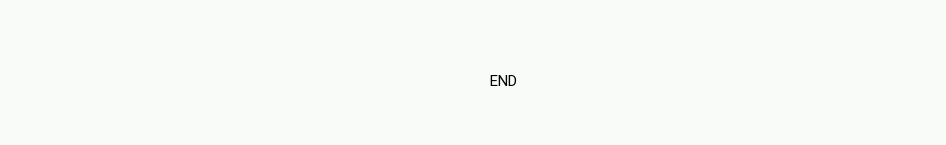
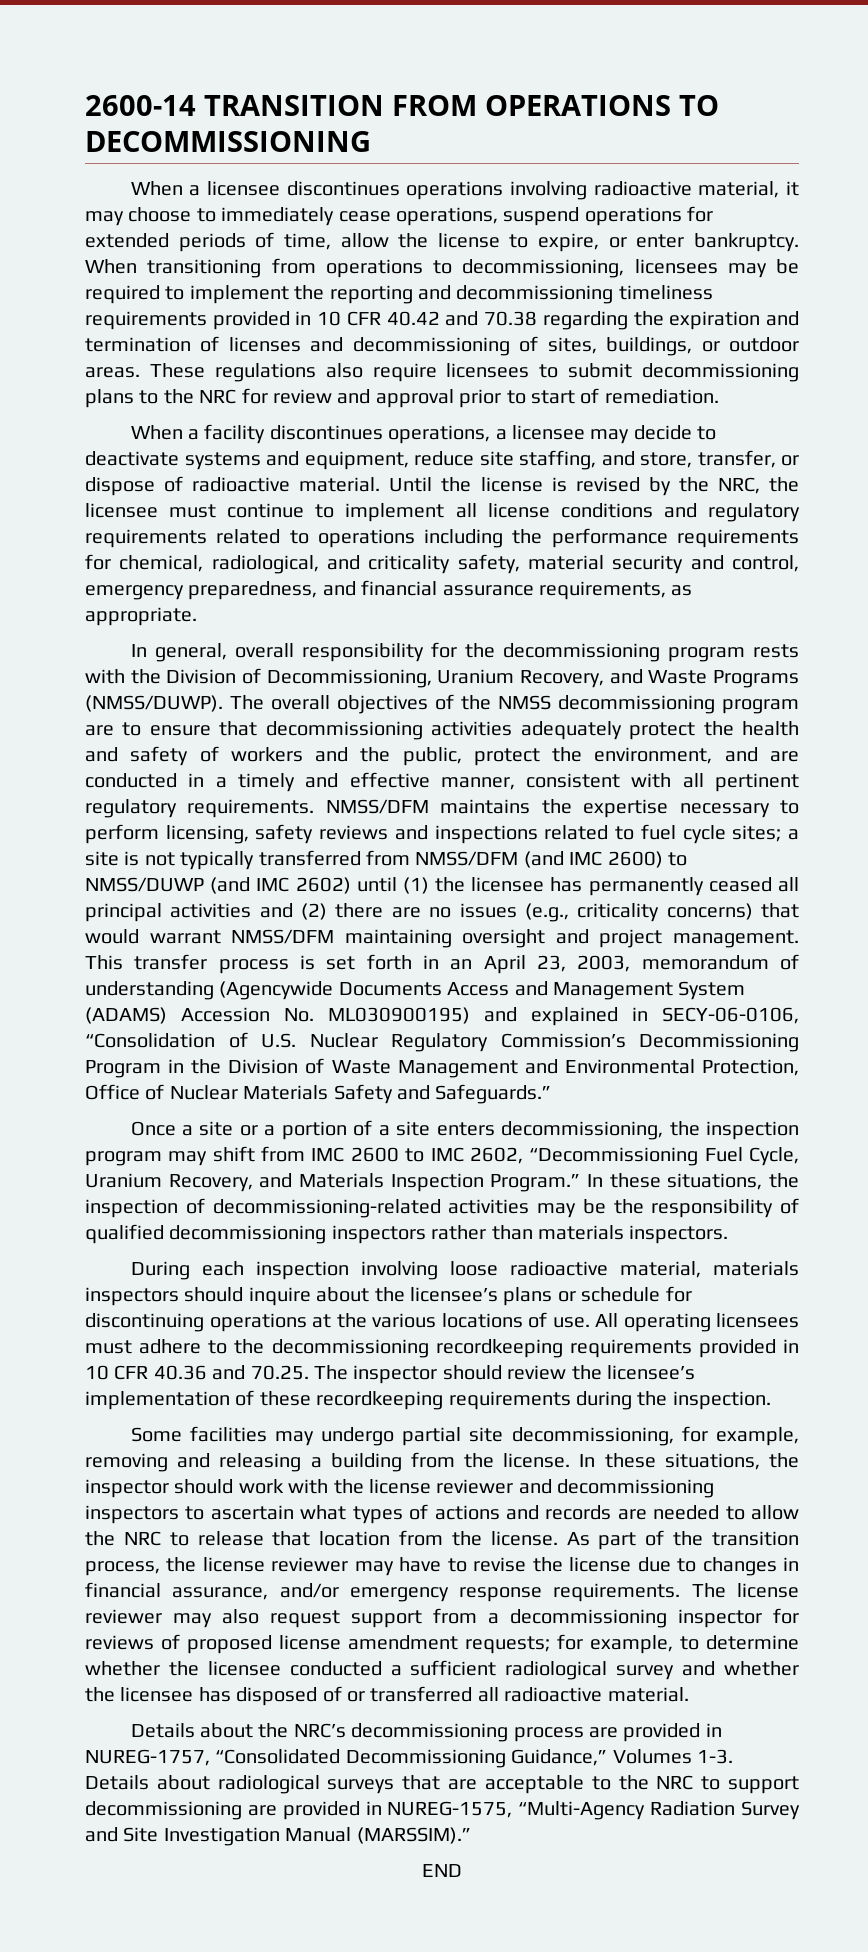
+ 2600-14 TRANSITION FROM OPERATIONS TO DECOMMISSIONING
+ When a licensee discontinues operations involving radioactive material, it may choose to immediately cease operations, suspend operations for extended periods of time, allow the license to expire, or enter bankruptcy. When transitioning from operations to decommissioning, licensees may be required to implement the reporting and decommissioning timeliness requirements provided in 10 CFR 40.42 and 70.38 regarding the expiration and termination of licenses and decommissioning of sites, buildings, or outdoor areas. These regulations also require licensees to submit decommissioning plans to the NRC for review and approval prior to start of remediation.
+ When a facility discontinues operations, a licensee may decide to deactivate systems and equipment, reduce site staffing, and store, transfer, or dispose of radioactive material. Until the license is revised by the NRC, the licensee must continue to implement all license conditions and regulatory requirements related to operations including the performance requirements for chemical, radiological, and criticality safety, material security and control, emergency preparedness, and financial assurance requirements, as appropriate.
+ In general, overall responsibility for the decommissioning program rests with the Division of Decommissioning, Uranium Recovery, and Waste Programs (NMSS/DUWP). The overall objectives of the NMSS decommissioning program are to ensure that decommissioning activities adequately protect the health and safety of workers and the public, protect the environment, and are conducted in a timely and effective manner, consistent with all pertinent regulatory requirements. NMSS/DFM maintains the expertise necessary to perform licensing, safety reviews and inspections related to fuel cycle sites; a site is not typically transferred from NMSS/DFM (and IMC 2600) to NMSS/DUWP (and IMC 2602) until (1) the licensee has permanently ceased all principal activities and (2) there are no issues (e.g., criticality concerns) that would warrant NMSS/DFM maintaining oversight and project management. This transfer process is set forth in an April 23, 2003, memorandum of understanding (Agencywide Documents Access and Management System (ADAMS) Accession No. ML030900195) and explained in SECY-06-0106, “Consolidation of U.S. Nuclear Regulatory Commission’s Decommissioning Program in the Division of Waste Management and Environmental Protection, Office of Nuclear Materials Safety and Safeguards.”
+ Once a site or a portion of a site enters decommissioning, the inspection program may shift from IMC 2600 to IMC 2602, “Decommissioning Fuel Cycle, Uranium Recovery, and Materials Inspection Program.” In these situations, the inspection of decommissioning-related activities may be the responsibility of qualified decommissioning inspectors rather than materials inspectors.
+ During each inspection involving loose radioactive material, materials inspectors should inquire about the licensee’s plans or schedule for discontinuing operations at the various locations of use. All operating licensees must adhere to the decommissioning recordkeeping requirements provided in 10 CFR 40.36 and 70.25. The inspector should review the licensee’s implementation of these recordkeeping requirements during the inspection.
+ Some facilities may undergo partial site decommissioning, for example, removing and releasing a building from the license. In these situations, the inspector should work with the license reviewer and decommissioning inspectors to ascertain what types of actions and records are needed to allow the NRC to release that location from the license. As part of the transition process, the license reviewer may have to revise the license due to changes in financial assurance, and/or emergency response requirements. The license reviewer may also request support from a decommissioning inspector for reviews of proposed license amendment requests; for example, to determine whether the licensee conducted a sufficient radiological survey and whether the licensee has disposed of or transferred all radioactive material.
+ Details about the NRC’s decommissioning process are provided in NUREG-1757, “Consolidated Decommissioning Guidance,” Volumes 1-3. Details about radiological surveys that are acceptable to the NRC to support decommissioning are provided in NUREG-1575, “Multi-Agency Radiation Survey and Site Investigation Manual (MARSSIM).”

